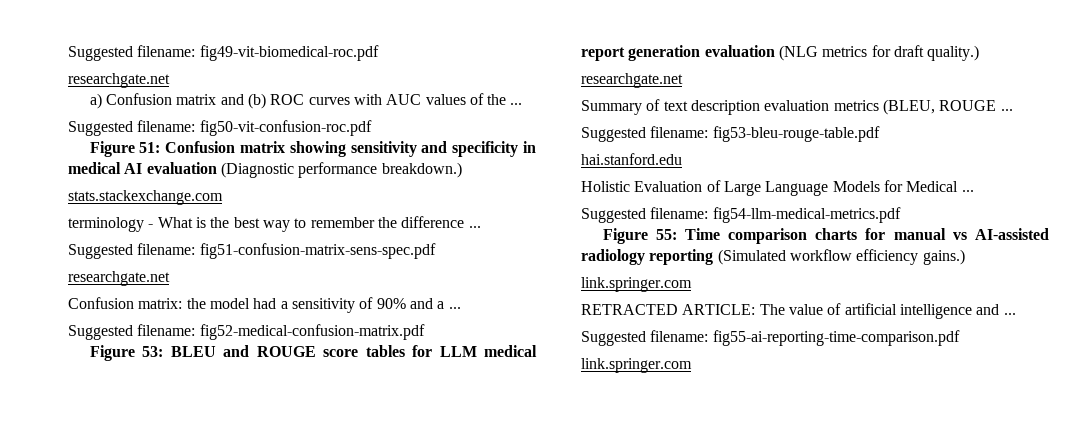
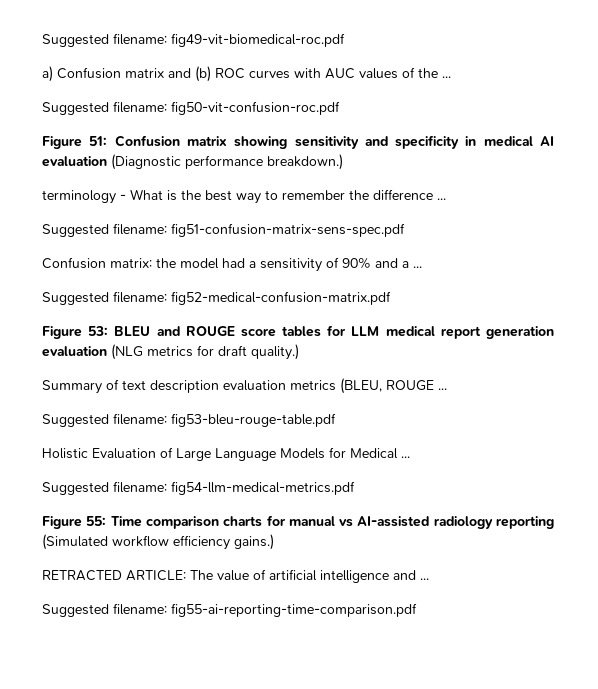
  Suggested filename: fig49-vit-biomedical-roc.pdf
- researchgate.net
- stats.stackexchange.com
  Suggested filename: fig51-confusion-matrix-sens-spec.pdf
- researchgate.net
  Figure 53: BLEU and ROUGE score tables for LLM medical report generation evaluation (NLG metrics for draft quality.)
- researchgate.net
- hai.stanford.edu
  Figure 55: Time comparison charts for manual vs AI-assisted radiology reporting (Simulated workflow efficiency gains.)
- link.springer.com
  Suggested filename: fig55-ai-reporting-time-comparison.pdf
- link.springer.com

